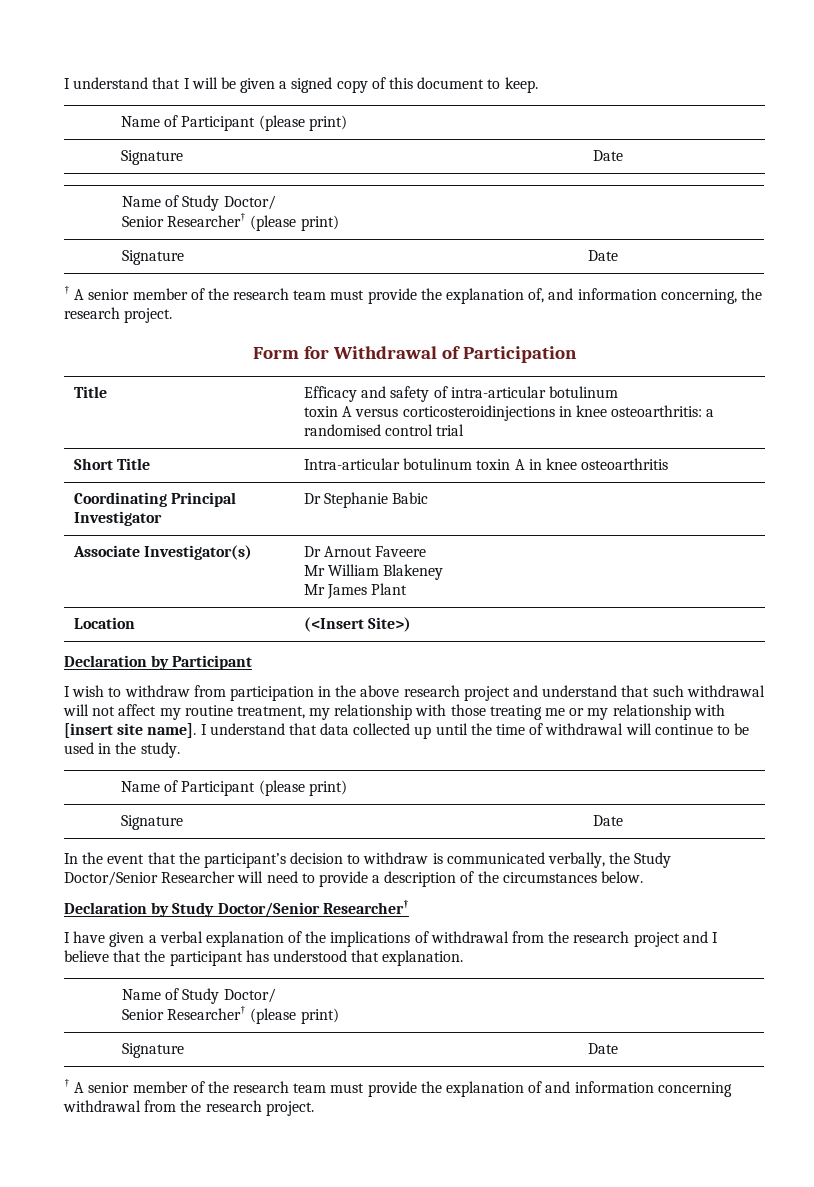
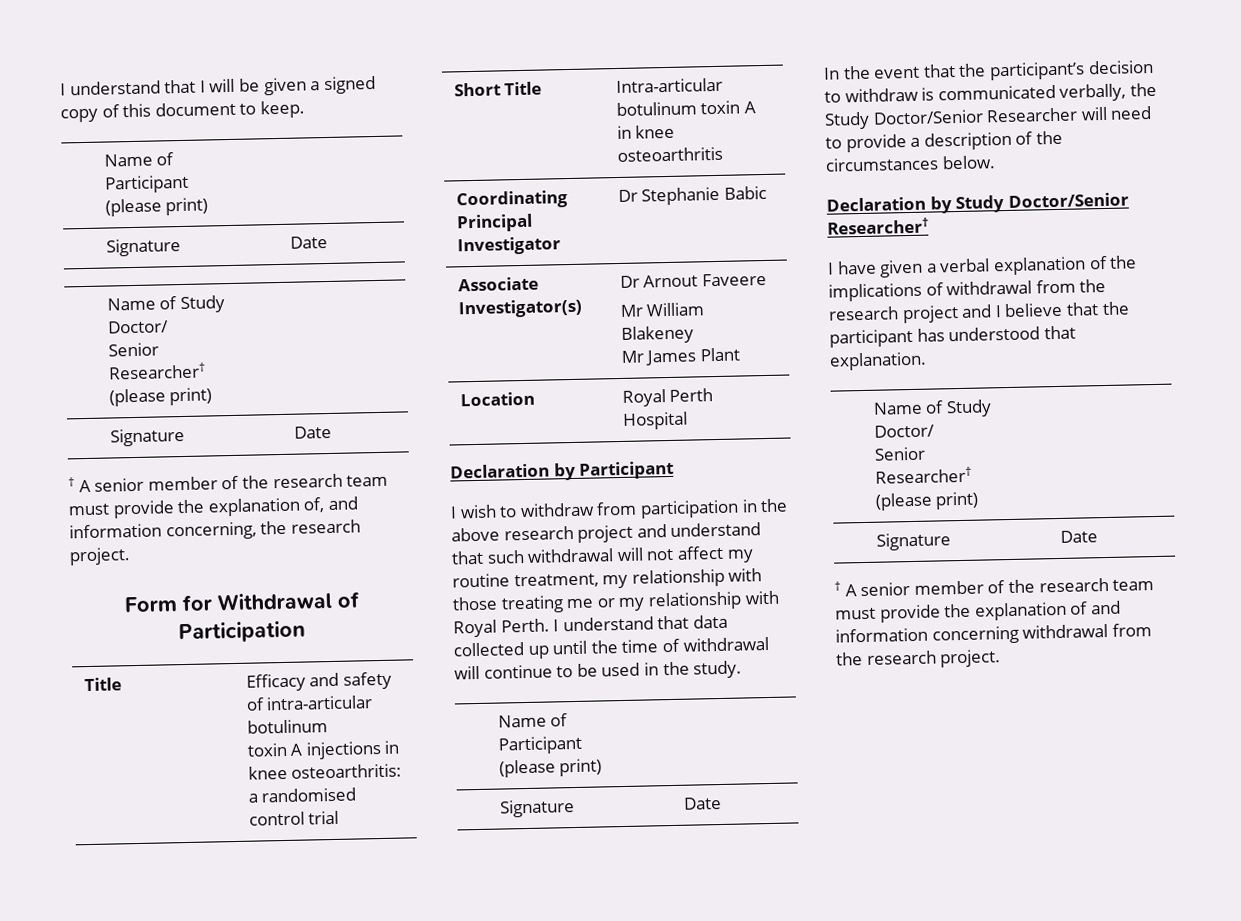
  Title | Efficacy and safety of intra-articular botulinum
- toxin A versus corticosteroidinjections in knee osteoarthritis: a randomised control trial
+ toxin A injections in knee osteoarthritis: a randomised control trial
- Location | (<Insert Site>)
+ Location | Royal Perth Hospital
- I wish to withdraw from participation in the above research project and understand that such withdrawal will not affect my routine treatment, my relationship with those treating me or my relationship with [insert site name].
+ I wish to withdraw from participation in the above research project and understand that such withdrawal will not affect my routine treatment, my relationship with those treating me or my relationship with Royal Perth.

